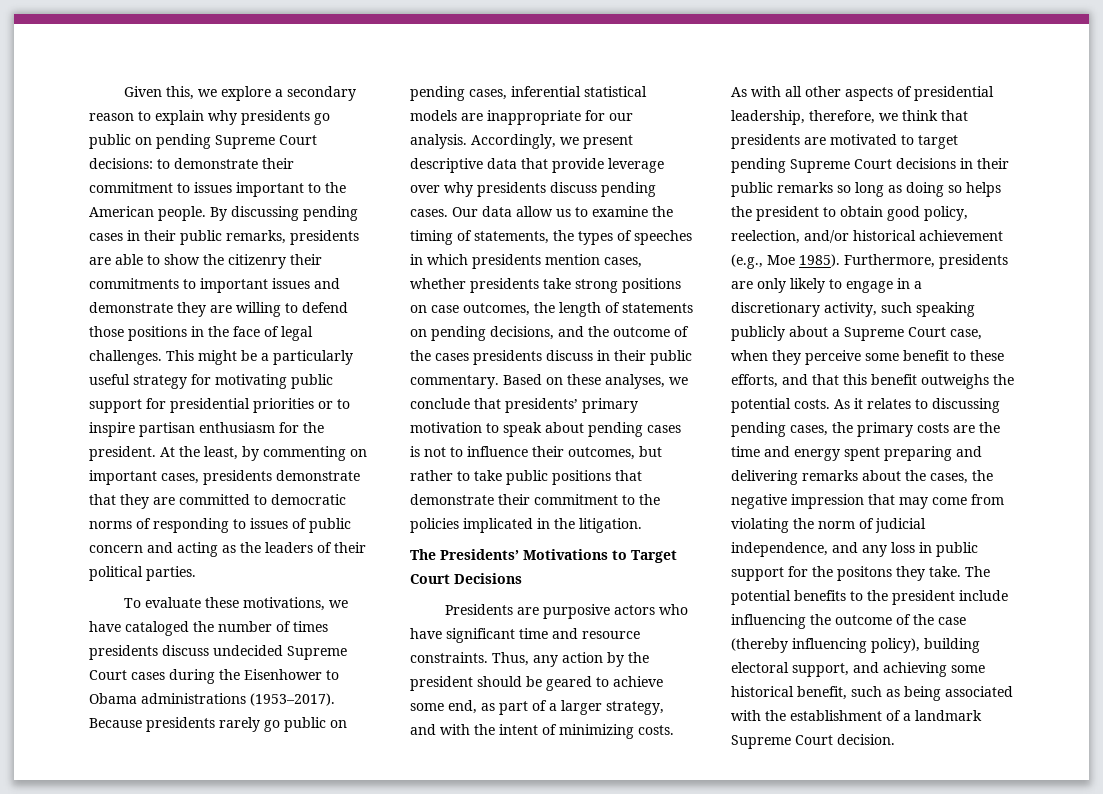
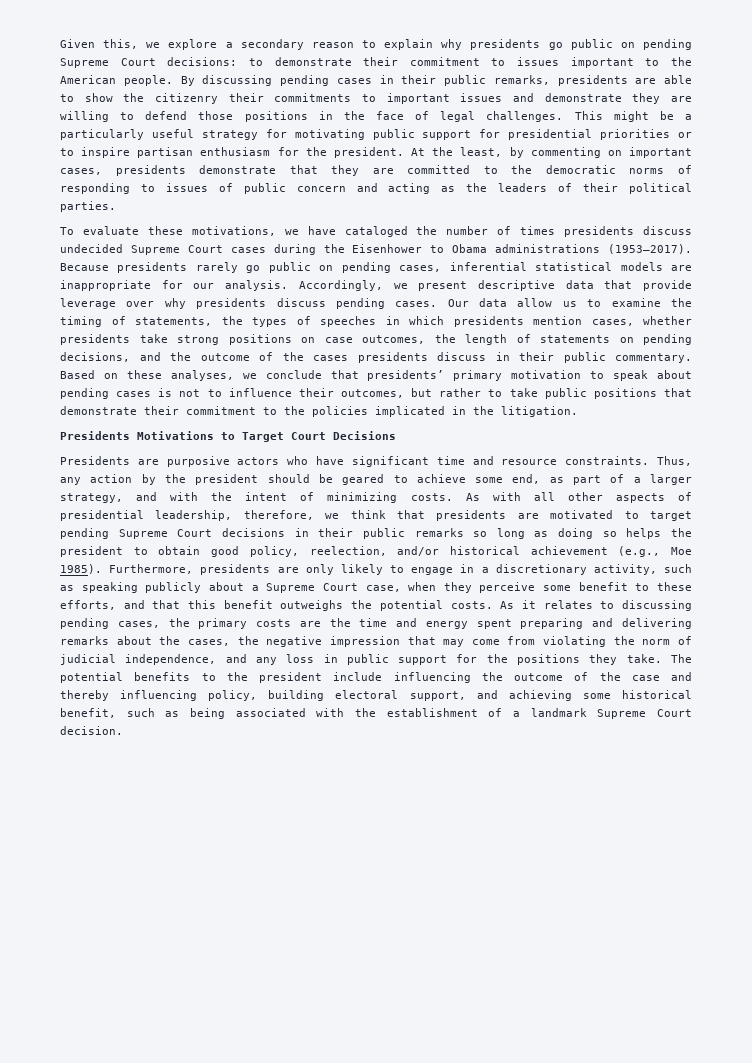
- At the least, by commenting on important cases, presidents demonstrate that they are committed to democratic norms of responding to issues of public concern and acting as the leaders of their political parties.
+ At the least, by commenting on important cases, presidents demonstrate that they are committed to the democratic norms of responding to issues of public concern and acting as the leaders of their political parties.
- The Presidents’ Motivations to Target Court Decisions
+ Presidents Motivations to Target Court Decisions
- Furthermore, presidents are only likely to engage in a discretionary activity, such speaking publicly about a Supreme Court case, when they perceive some benefit to these efforts, and that this benefit outweighs the potential costs.
+ Furthermore, presidents are only likely to engage in a discretionary activity, such as speaking publicly about a Supreme Court case, when they perceive some benefit to these efforts, and that this benefit outweighs the potential costs.
- As it relates to discussing pending cases, the primary costs are the time and energy spent preparing and delivering remarks about the cases, the negative impression that may come from violating the norm of judicial independence, and any loss in public support for the positons they take.
+ As it relates to discussing pending cases, the primary costs are the time and energy spent preparing and delivering remarks about the cases, the negative impression that may come from violating the norm of judicial independence, and any loss in public support for the positions they take.
- The potential benefits to the president include influencing the outcome of the case (thereby influencing policy), building electoral support, and achieving some historical benefit, such as being associated with the establishment of a landmark Supreme Court decision.
+ The potential benefits to the president include influencing the outcome of the case and thereby influencing policy, building electoral support, and achieving some historical benefit, such as being associated with the establishment of a landmark Supreme Court decision.

